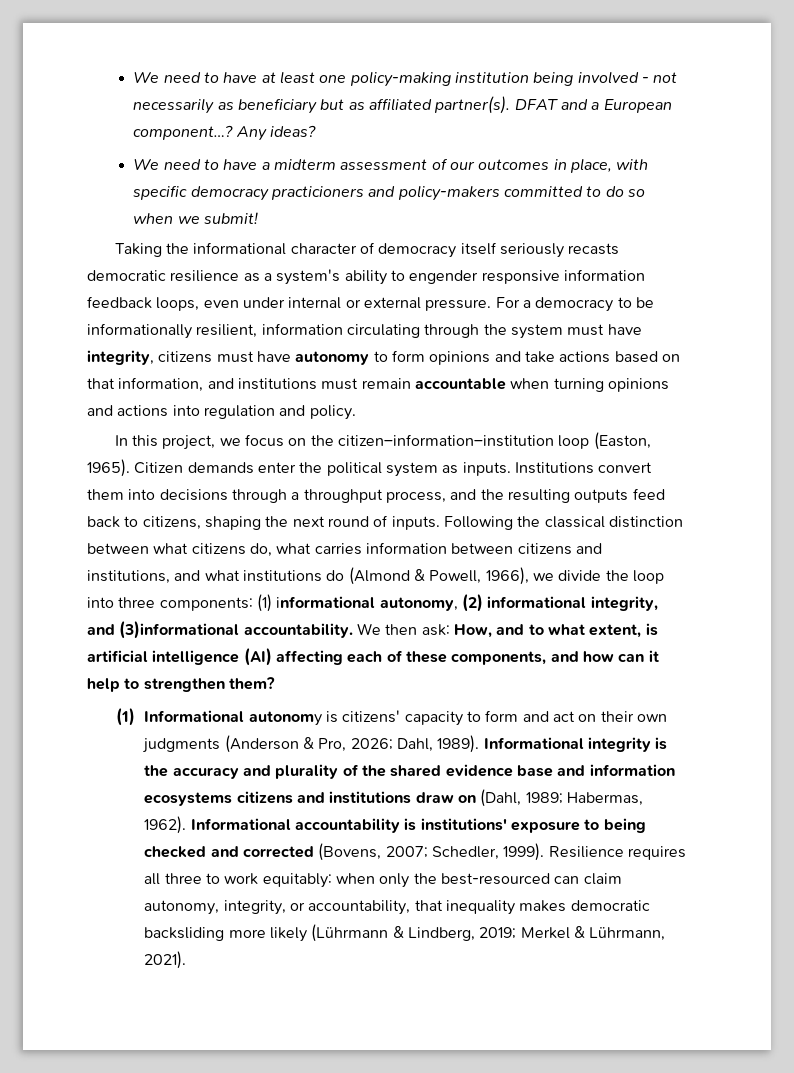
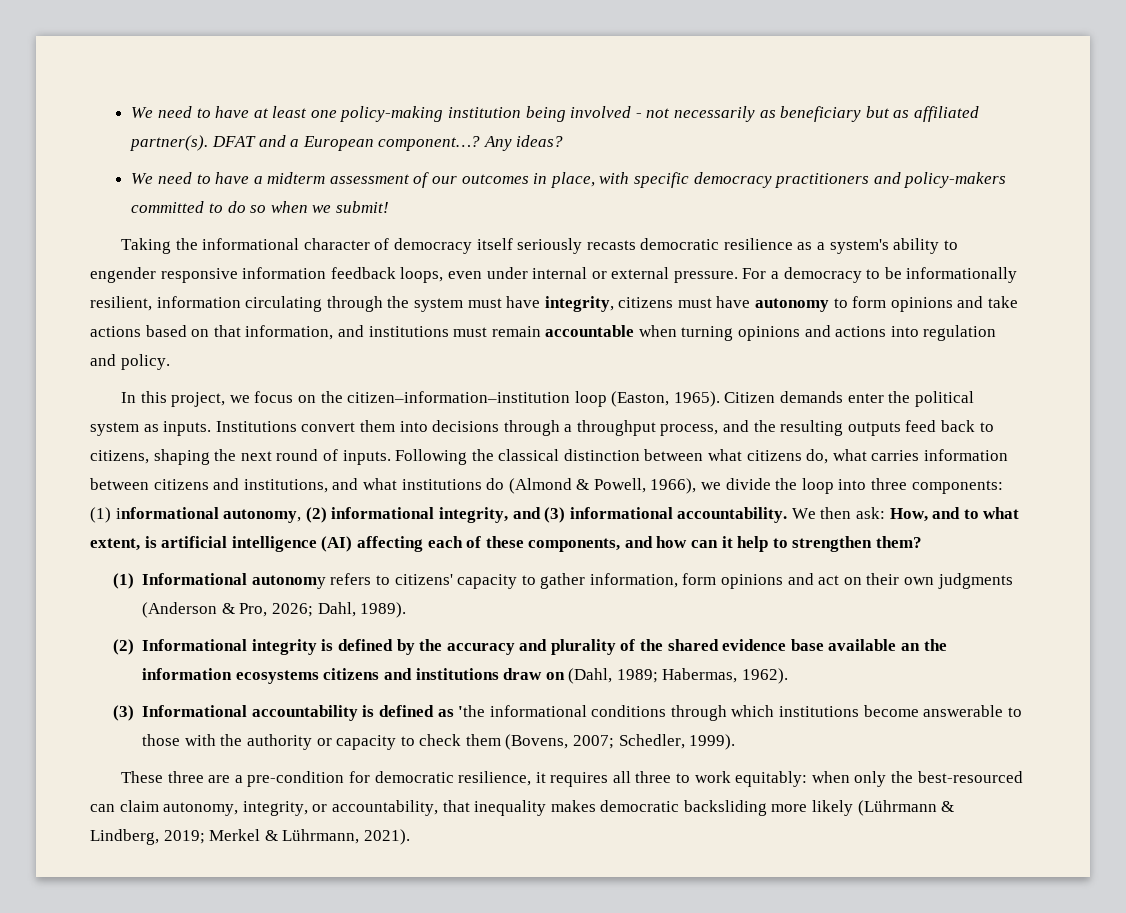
- We need to have a midterm assessment of our outcomes in place, with specific democracy practicioners and policy-makers committed to do so when we submit!
+ We need to have a midterm assessment of our outcomes in place, with specific democracy practitioners and policy-makers committed to do so when we submit!
- Following the classical distinction between what citizens do, what carries information between citizens and institutions, and what institutions do (Almond & Powell, 1966), we divide the loop into three components: (1) informational autonomy, (2) informational integrity, and (3)informational accountability.
+ Following the classical distinction between what citizens do, what carries information between citizens and institutions, and what institutions do (Almond & Powell, 1966), we divide the loop into three components: (1) informational autonomy, (2) informational integrity, and (3) informational accountability.
- (1) Informational autonomy is citizens' capacity to form and act on their own judgments (Anderson & Pro, 2026;
+ (1) Informational autonomy refers to citizens' capacity to gather information, form opinions and act on their own judgments (Anderson & Pro, 2026;
- Dahl, 1989). Informational integrity is the accuracy and plurality of the shared evidence base and information ecosystems citizens and institutions draw on (Dahl, 1989;
+ Dahl, 1989).
+ (2) Informational integrity is defined by the accuracy and plurality of the shared evidence base available an the information ecosystems citizens and institutions draw on (Dahl, 1989;
- Habermas, 1962). Informational accountability is institutions' exposure to being checked and corrected (Bovens, 2007; Schedler, 1999). Resilience requires all three to work equitably:
+ Habermas, 1962).
+ (3) Informational accountability is defined as 'the informational conditions through which institutions become answerable to those with the authority or capacity to check them (Bovens, 2007; Schedler, 1999).
+ These three are a pre-condition for democratic resilience, it requires all three to work equitably:

